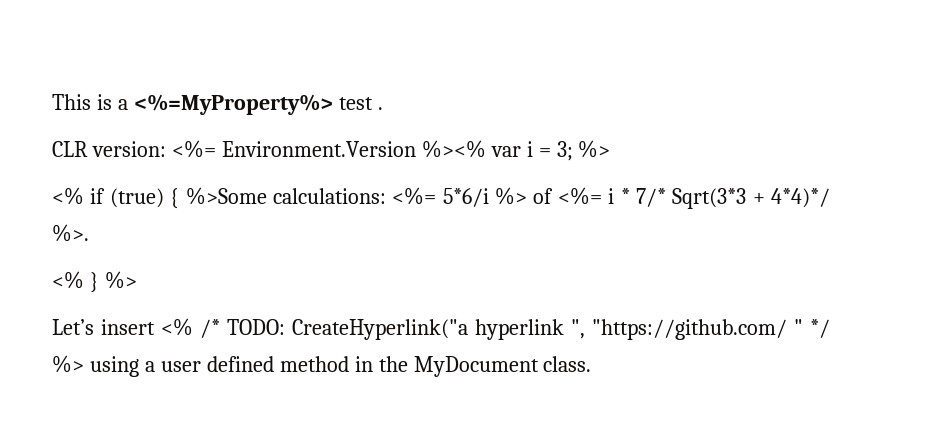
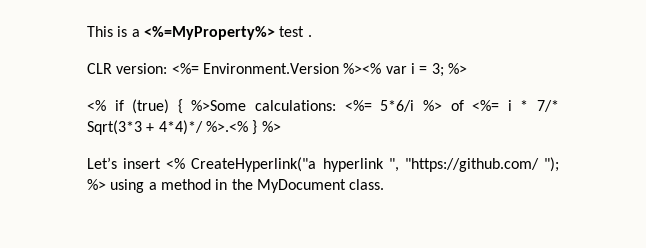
- <% if (true) { %>Some calculations: <%= 5*6/i %> of <%= i * 7/* Sqrt(3*3 + 4*4)*/ %>.
- <% } %>
+ <% if (true) { %>Some calculations: <%= 5*6/i %> of <%= i * 7/* Sqrt(3*3 + 4*4)*/ %>.<% } %>
- Let’s insert <% /* TODO: CreateHyperlink("a hyperlink ", "https://github.com/ " */ %> using a user defined method in the MyDocument class.
+ Let’s insert <% CreateHyperlink("a hyperlink ", "https://github.com/ "); %> using a method in the MyDocument class.

